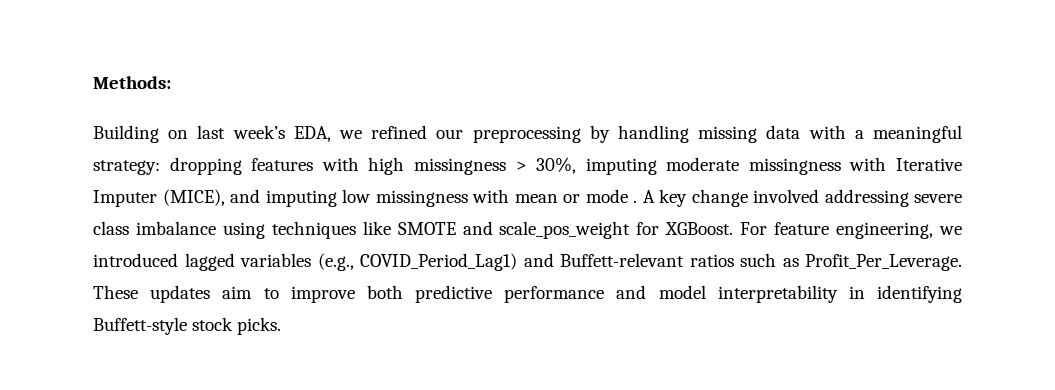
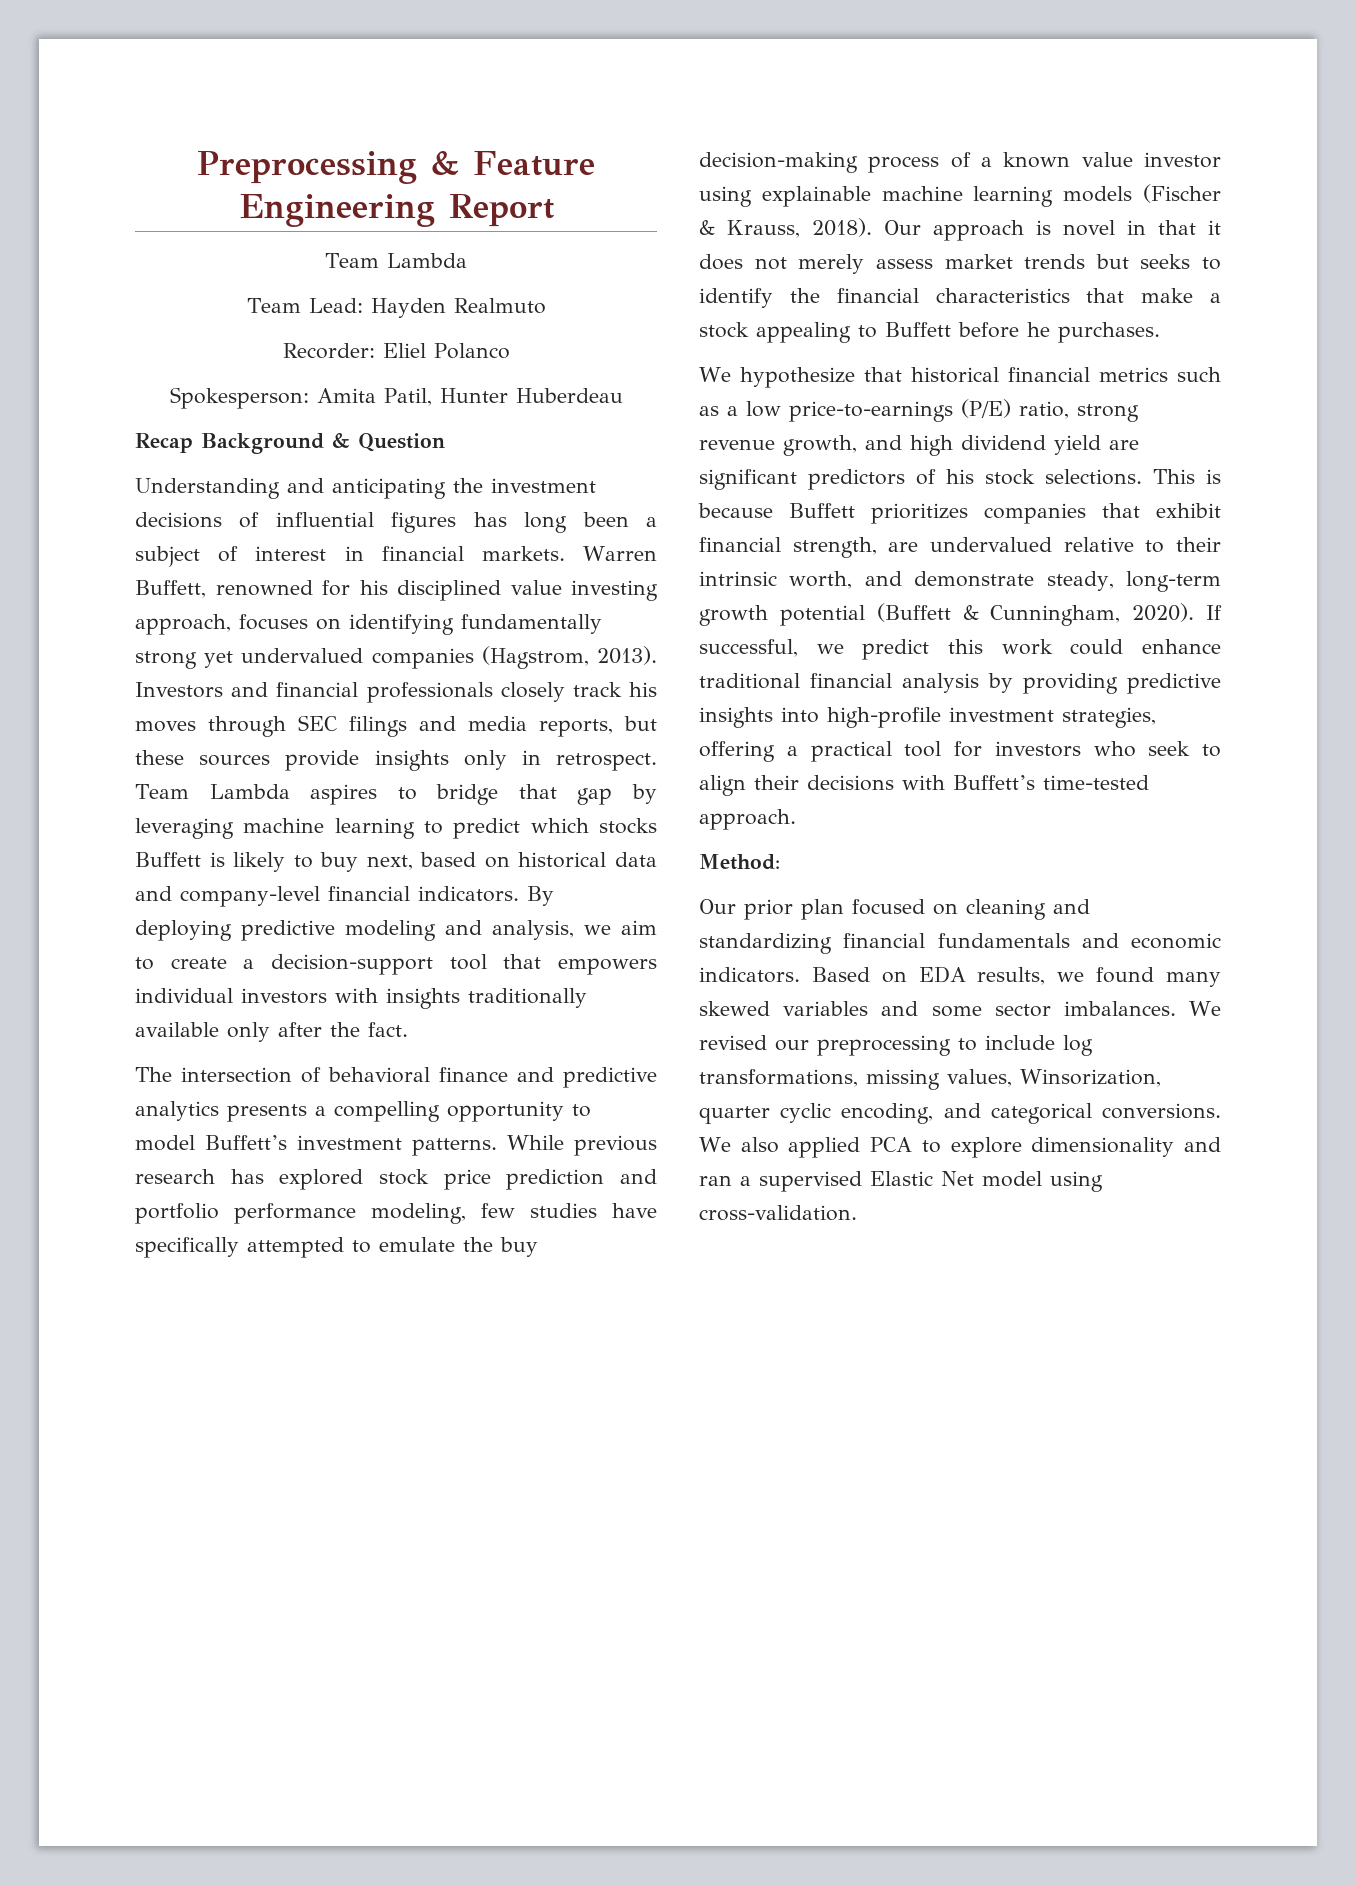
- Methods:
- Building on last week’s EDA, we refined our preprocessing by handling missing data with a meaningful strategy: dropping features with high missingness > 30%, imputing moderate missingness with Iterative Imputer (MICE), and imputing low missingness with mean or mode . A key change involved addressing severe class imbalance using techniques like SMOTE and scale_pos_weight for XGBoost. For feature engineering, we introduced lagged variables (e.g., COVID_Period_Lag1) and Buffett-relevant ratios such as Profit_Per_Leverage. These updates aim to improve both predictive performance and model interpretability in identifying Buffett-style stock picks.
+ Preprocessing & Feature Engineering Report
+ Team Lambda
+ Team Lead: Hayden Realmuto
+ Recorder: Eliel Polanco
+ Spokesperson: Amita Patil, Hunter Huberdeau
+ Recap Background & Question
+ Understanding and anticipating the investment decisions of influential figures has long been a subject of interest in financial markets. Warren Buffett, renowned for his disciplined value investing approach, focuses on identifying fundamentally strong yet undervalued companies (Hagstrom, 2013). Investors and financial professionals closely track his moves through SEC filings and media reports, but these sources provide insights only in retrospect. Team Lambda aspires to bridge that gap by leveraging machine learning to predict which stocks Buffett is likely to buy next, based on historical data and company-level financial indicators. By deploying predictive modeling and analysis, we aim to create a decision-support tool that empowers individual investors with insights traditionally available only after the fact.
+ The intersection of behavioral finance and predictive analytics presents a compelling opportunity to model Buffett’s investment patterns. While previous research has explored stock price prediction and portfolio performance modeling, few studies have specifically attempted to emulate the buy decision-making process of a known value investor using explainable machine learning models (Fischer & Krauss, 2018). Our approach is novel in that it does not merely assess market trends but seeks to identify the financial characteristics that make a stock appealing to Buffett before he purchases.
+ We hypothesize that historical financial metrics such as a low price-to-earnings (P/E) ratio, strong revenue growth, and high dividend yield are significant predictors of his stock selections. This is because Buffett prioritizes companies that exhibit financial strength, are undervalued relative to their intrinsic worth, and demonstrate steady, long-term growth potential (Buffett & Cunningham, 2020). If successful, we predict this work could enhance traditional financial analysis by providing predictive insights into high-profile investment strategies, offering a practical tool for investors who seek to align their decisions with Buffett’s time-tested approach.
+ Method:
+ Our prior plan focused on cleaning and standardizing financial fundamentals and economic indicators. Based on EDA results, we found many skewed variables and some sector imbalances. We revised our preprocessing to include log transformations, missing values, Winsorization, quarter cyclic encoding, and categorical conversions. We also applied PCA to explore dimensionality and ran a supervised Elastic Net model using cross-validation.

